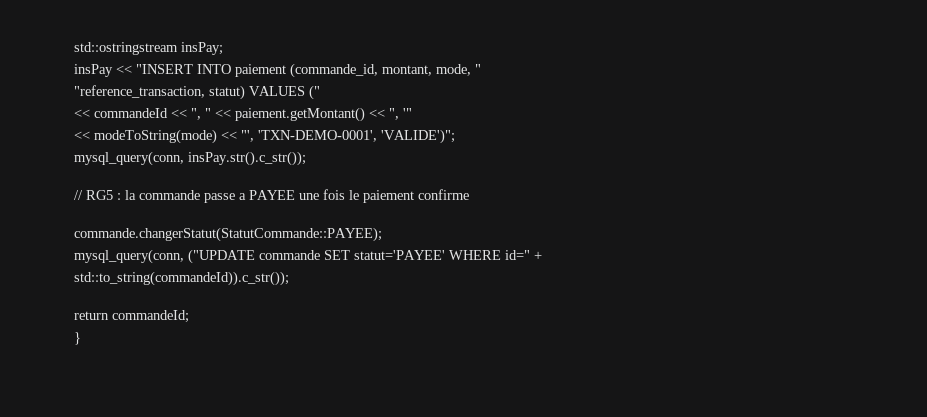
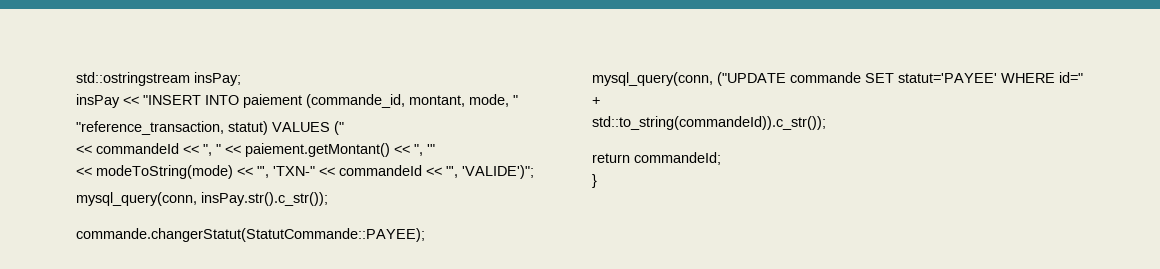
- << modeToString(mode) << "', 'TXN-DEMO-0001', 'VALIDE')";
+ << modeToString(mode) << "', 'TXN-" << commandeId << "', 'VALIDE')";
  mysql_query(conn, insPay.str().c_str());
- // RG5 : la commande passe a PAYEE une fois le paiement confirme

